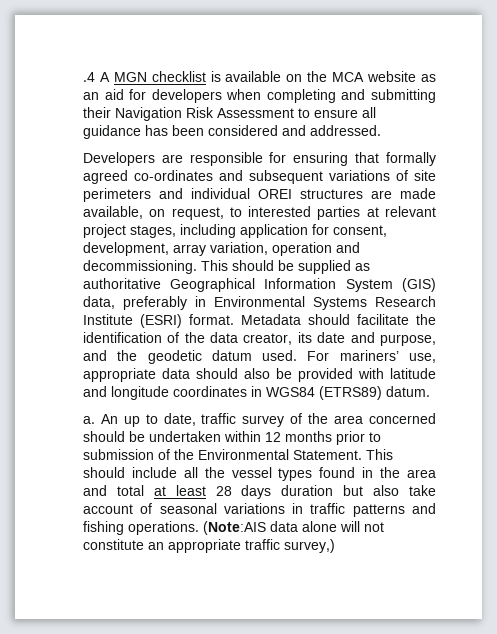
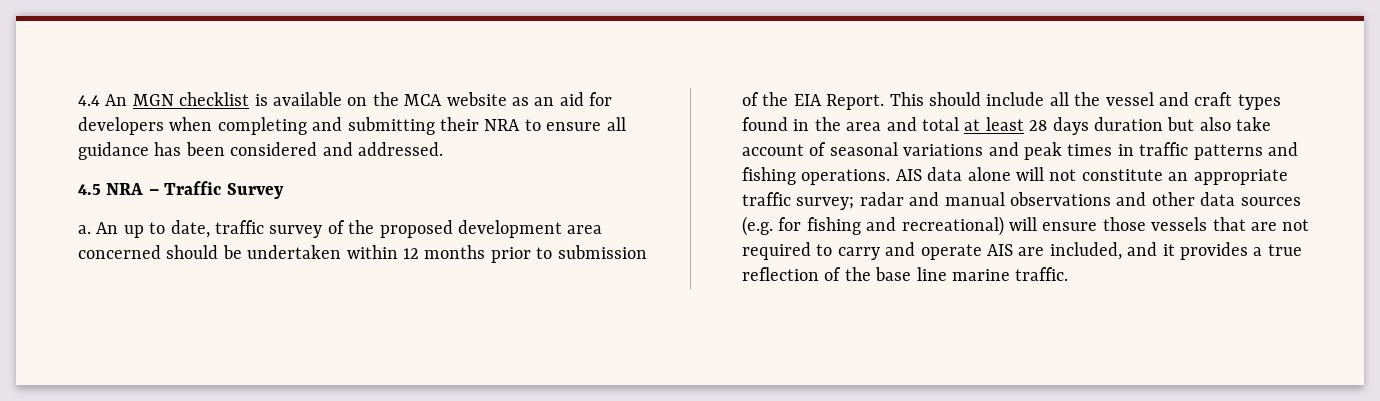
- .4 A MGN checklist is available on the MCA website as an aid for developers when completing and submitting their Navigation Risk Assessment to ensure all guidance has been considered and addressed.
+ 4.4 An MGN checklist is available on the MCA website as an aid for developers when completing and submitting their NRA to ensure all guidance has been considered and addressed.
- Developers are responsible for ensuring that formally agreed co-ordinates and subsequent variations of site perimeters and individual OREI structures are made available, on request, to interested parties at relevant project stages, including application for consent, development, array variation, operation and decommissioning. This should be supplied as authoritative Geographical Information System (GIS) data, preferably in Environmental Systems Research Institute (ESRI) format. Metadata should facilitate the identification of the data creator, its date and purpose, and the geodetic datum used. For mariners’ use, appropriate data should also be provided with latitude and longitude coordinates in WGS84 (ETRS89) datum.
+ 4.5 NRA – Traffic Survey
- An up to date, traffic survey of the area concerned should be undertaken within 12 months prior to submission of the Environmental Statement.
+ An up to date, traffic survey of the proposed development area concerned should be undertaken within 12 months prior to submission of the EIA Report.
- This should include all the vessel types found in the area and total at least 28 days duration but also take account of seasonal variations in traffic patterns and fishing operations.
+ This should include all the vessel and craft types found in the area and total at least 28 days duration but also take account of seasonal variations and peak times in traffic patterns and fishing operations.
- (Note:AIS data alone will not constitute an appropriate traffic survey,)
+ AIS data alone will not constitute an appropriate traffic survey; radar and manual observations and other data sources (e.g. for fishing and recreational) will ensure those vessels that are not required to carry and operate AIS are included, and it provides a true reflection of the base line marine traffic.

